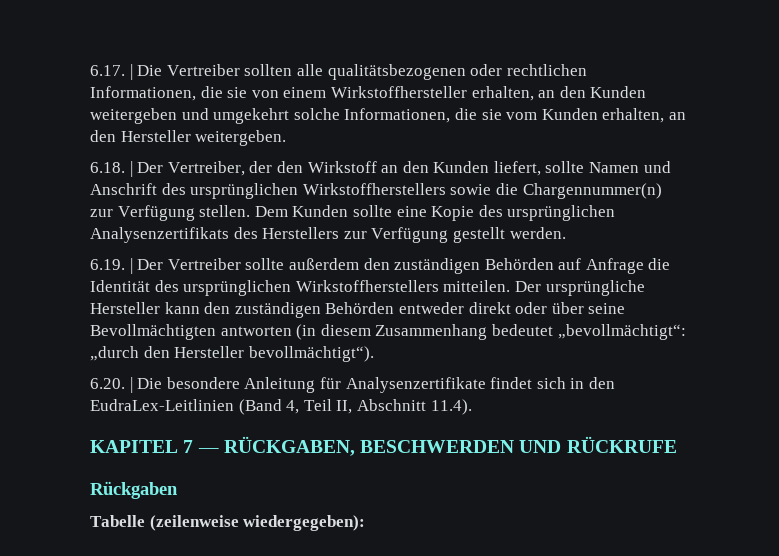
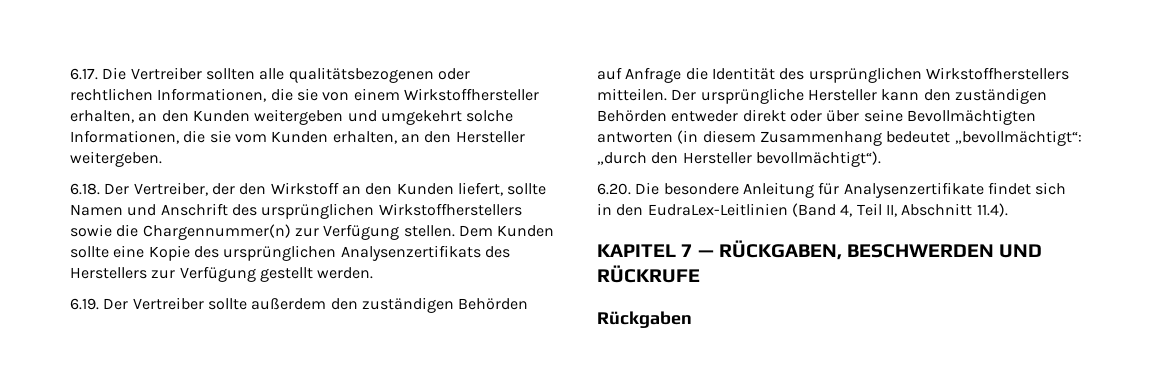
- 6.17. | Die Vertreiber sollten alle qualitätsbezogenen oder rechtlichen Informationen, die sie von einem Wirkstoffhersteller erhalten, an den Kunden weitergeben und umgekehrt solche Informationen, die sie vom Kunden erhalten, an den Hersteller weitergeben.
+ 6.17. Die Vertreiber sollten alle qualitätsbezogenen oder rechtlichen Informationen, die sie von einem Wirkstoffhersteller erhalten, an den Kunden weitergeben und umgekehrt solche Informationen, die sie vom Kunden erhalten, an den Hersteller weitergeben.
- 6.18. | Der Vertreiber, der den Wirkstoff an den Kunden liefert, sollte Namen und Anschrift des ursprünglichen Wirkstoffherstellers sowie die Chargennummer(n) zur Verfügung stellen.
+ 6.18. Der Vertreiber, der den Wirkstoff an den Kunden liefert, sollte Namen und Anschrift des ursprünglichen Wirkstoffherstellers sowie die Chargennummer(n) zur Verfügung stellen.
- 6.19. | Der Vertreiber sollte außerdem den zuständigen Behörden auf Anfrage die Identität des ursprünglichen Wirkstoffherstellers mitteilen.
+ 6.19. Der Vertreiber sollte außerdem den zuständigen Behörden auf Anfrage die Identität des ursprünglichen Wirkstoffherstellers mitteilen.
- 6.20. | Die besondere Anleitung für Analysenzertifikate findet sich in den EudraLex-Leitlinien (Band 4, Teil II, Abschnitt 11.4).
+ 6.20. Die besondere Anleitung für Analysenzertifikate findet sich in den EudraLex-Leitlinien (Band 4, Teil II, Abschnitt 11.4).
- Tabelle (zeilenweise wiedergegeben):

